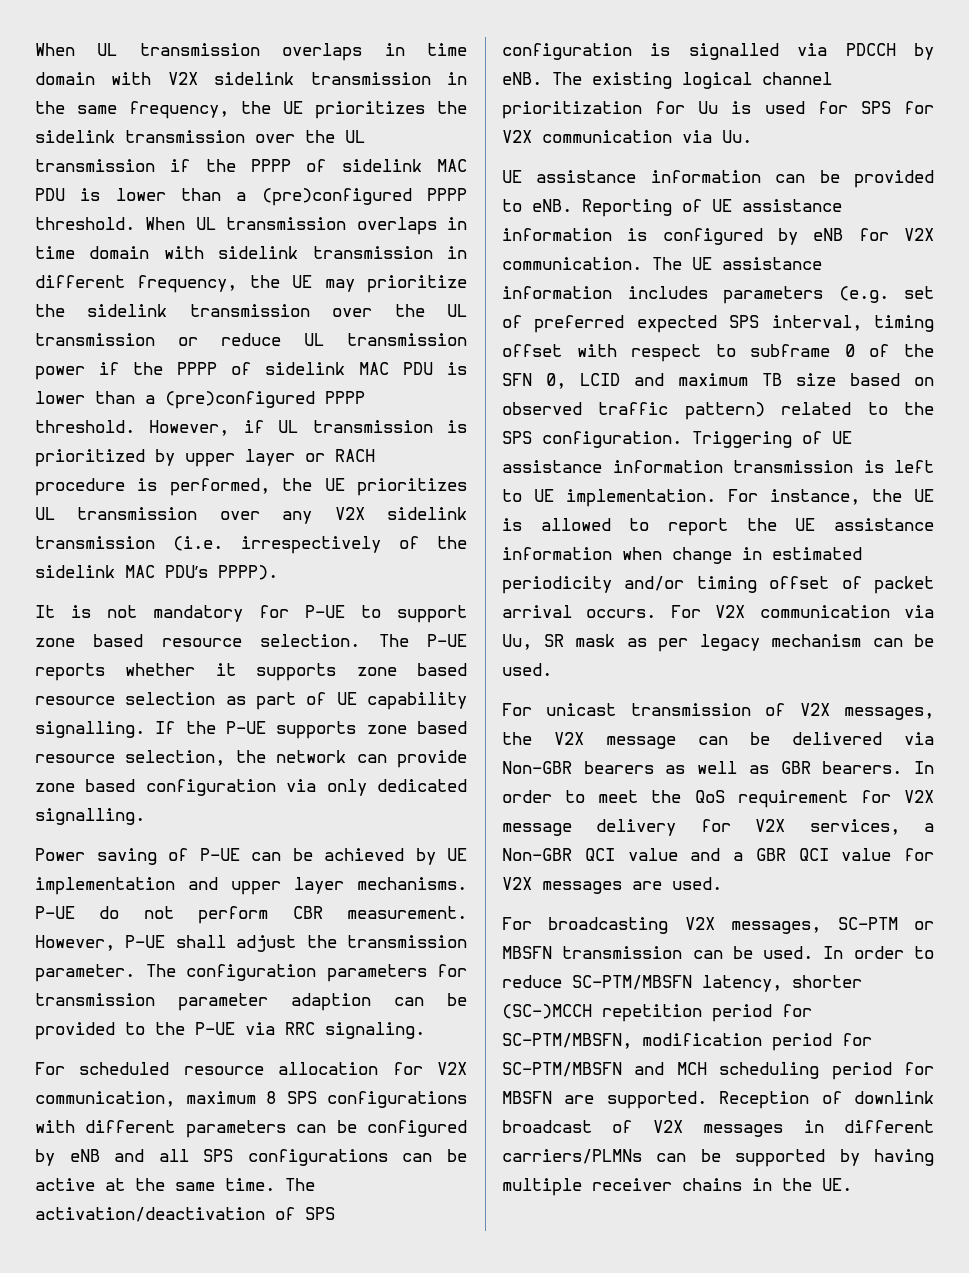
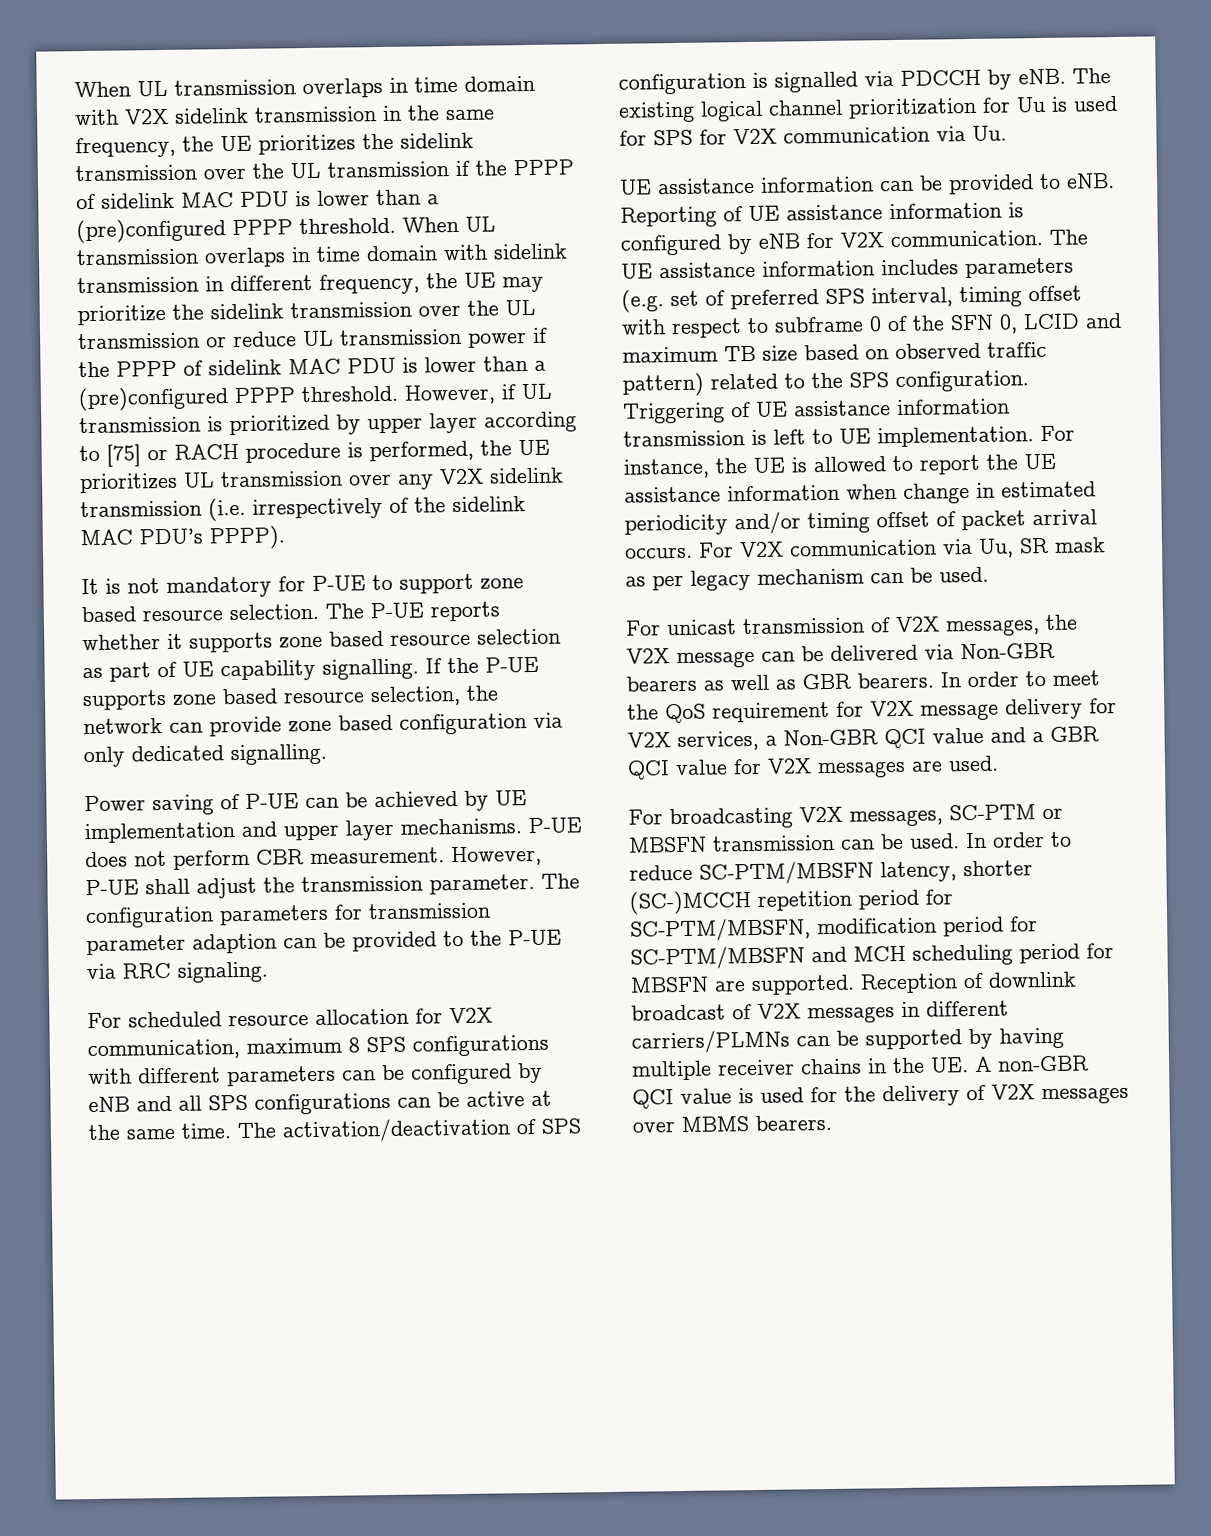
- However, if UL transmission is prioritized by upper layer or RACH procedure is performed, the UE prioritizes UL transmission over any V2X sidelink transmission (i.e. irrespectively of the sidelink MAC PDU’s PPPP).
+ However, if UL transmission is prioritized by upper layer according to [75] or RACH procedure is performed, the UE prioritizes UL transmission over any V2X sidelink transmission (i.e. irrespectively of the sidelink MAC PDU’s PPPP).
- P-UE do not perform CBR measurement.
+ P-UE does not perform CBR measurement.
- The UE assistance information includes parameters (e.g. set of preferred expected SPS interval, timing offset with respect to subframe 0 of the SFN 0, LCID and maximum TB size based on observed traffic pattern) related to the SPS configuration.
+ The UE assistance information includes parameters (e.g. set of preferred SPS interval, timing offset with respect to subframe 0 of the SFN 0, LCID and maximum TB size based on observed traffic pattern) related to the SPS configuration.
- Reception of downlink broadcast of V2X messages in different carriers/PLMNs can be supported by having multiple receiver chains in the UE.
+ Reception of downlink broadcast of V2X messages in different carriers/PLMNs can be supported by having multiple receiver chains in the UE. A non-GBR QCI value is used for the delivery of V2X messages over MBMS bearers.

